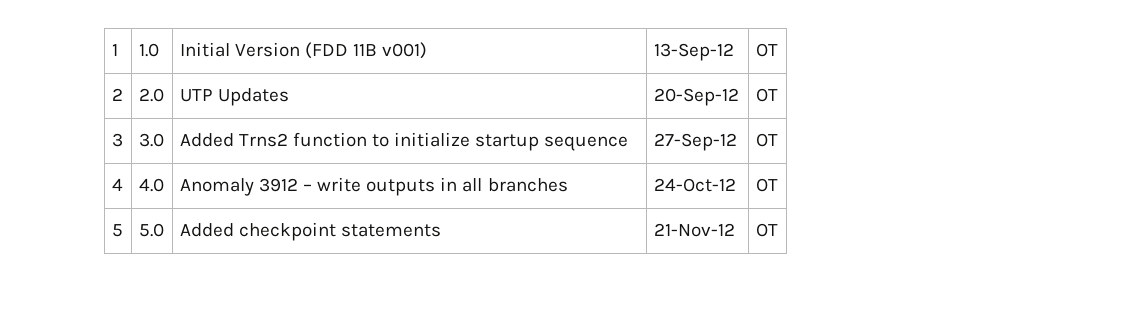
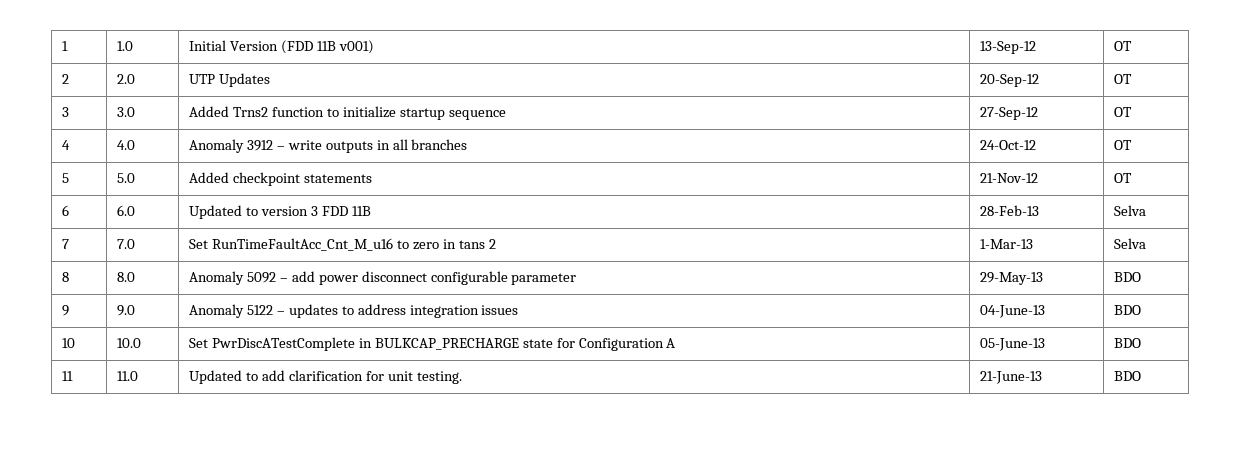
+ 6 | 6.0 | Updated to version 3 FDD 11B | 28-Feb-13 | Selva
+ 7 | 7.0 | Set RunTimeFaultAcc_Cnt_M_u16 to zero in tans 2 | 1-Mar-13 | Selva
+ 8 | 8.0 | Anomaly 5092 – add power disconnect configurable parameter | 29-May-13 | BDO
+ 9 | 9.0 | Anomaly 5122 – updates to address integration issues | 04-June-13 | BDO
+ 10 | 10.0 | Set PwrDiscATestComplete in BULKCAP_PRECHARGE state for Configuration A | 05-June-13 | BDO
+ 11 | 11.0 | Updated to add clarification for unit testing. | 21-June-13 | BDO

